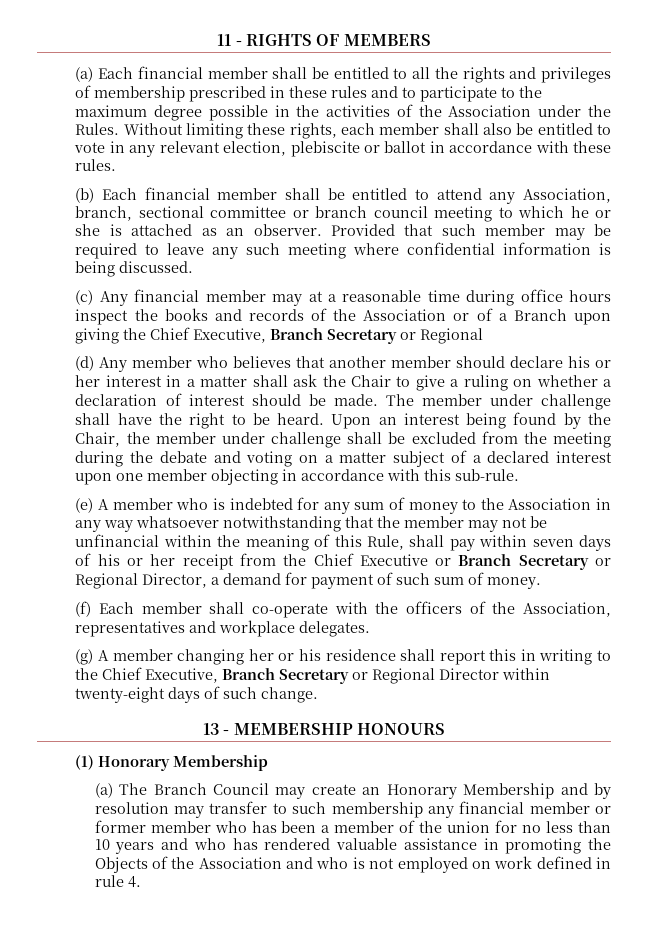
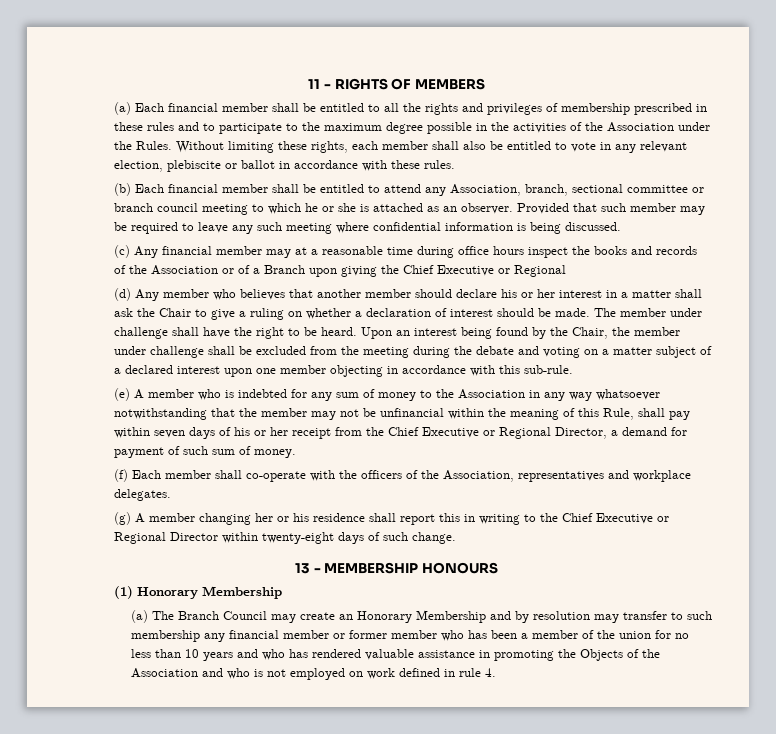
- (c) Any financial member may at a reasonable time during office hours inspect the books and records of the Association or of a Branch upon giving the Chief Executive, Branch Secretary or Regional
+ (c) Any financial member may at a reasonable time during office hours inspect the books and records of the Association or of a Branch upon giving the Chief Executive or Regional
- (e) A member who is indebted for any sum of money to the Association in any way whatsoever notwithstanding that the member may not be unfinancial within the meaning of this Rule, shall pay within seven days of his or her receipt from the Chief Executive or Branch Secretary or Regional Director, a demand for payment of such sum of money.
+ (e) A member who is indebted for any sum of money to the Association in any way whatsoever notwithstanding that the member may not be unfinancial within the meaning of this Rule, shall pay within seven days of his or her receipt from the Chief Executive or Regional Director, a demand for payment of such sum of money.
- (g) A member changing her or his residence shall report this in writing to the Chief Executive, Branch Secretary or Regional Director within twenty-eight days of such change.
+ (g) A member changing her or his residence shall report this in writing to the Chief Executive or Regional Director within twenty-eight days of such change.

